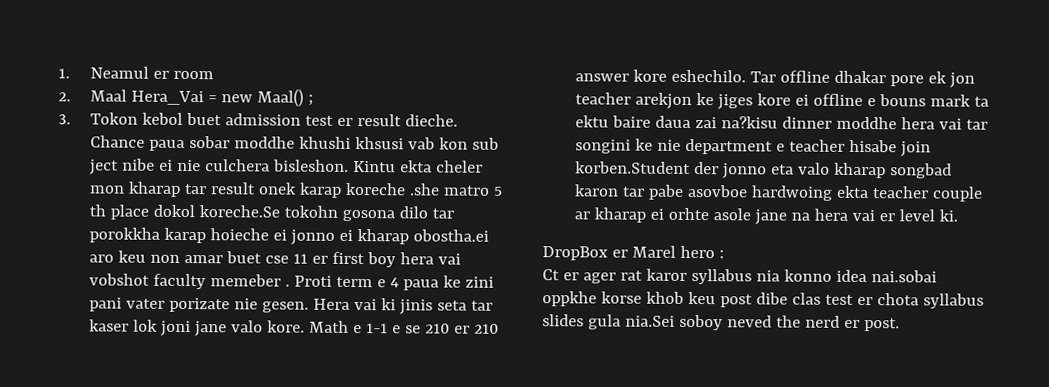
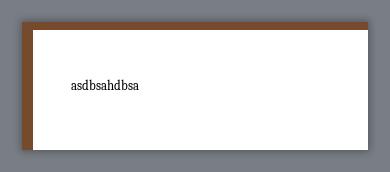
- 1. Neamul er room
- 2. Maal Hera_Vai = new Maal() ;
- 3. Tokon kebol buet admission test er result dieche. Chance paua sobar moddhe khushi khsusi vab kon sub ject nibe ei nie culchera bisleshon. Kintu ekta cheler mon kharap tar result onek karap koreche .she matro 5 th place dokol koreche.Se tokohn gosona dilo tar porokkha karap hoieche ei jonno ei kharap obostha.ei aro keu non amar buet cse 11 er first boy hera vai vobshot faculty memeber . Proti term e 4 paua ke zini pani vater porizate nie gesen. Hera vai ki jinis seta tar kaser lok joni jane valo kore. Math e 1-1 e se 210 er 210 answer kore eshechilo. Tar offline dhakar pore ek jon teacher arekjon ke jiges kore ei offline e bouns mark ta ektu baire daua zai na?kisu dinner moddhe hera vai tar songini ke nie department e teacher hisabe join korben.Student der jonno eta valo kharap songbad karon tar pabe asovboe hardwoing ekta teacher couple ar kharap ei orhte asole jane na hera vai er level ki.
- DropBox er Marel hero :
- Ct er ager rat karor syllabus nia konno idea nai.sobai oppkhe korse khob keu post dibe clas test er chota syllabus slides gula nia.Sei soboy neved the nerd er post.
+ asdbsahdbsa

